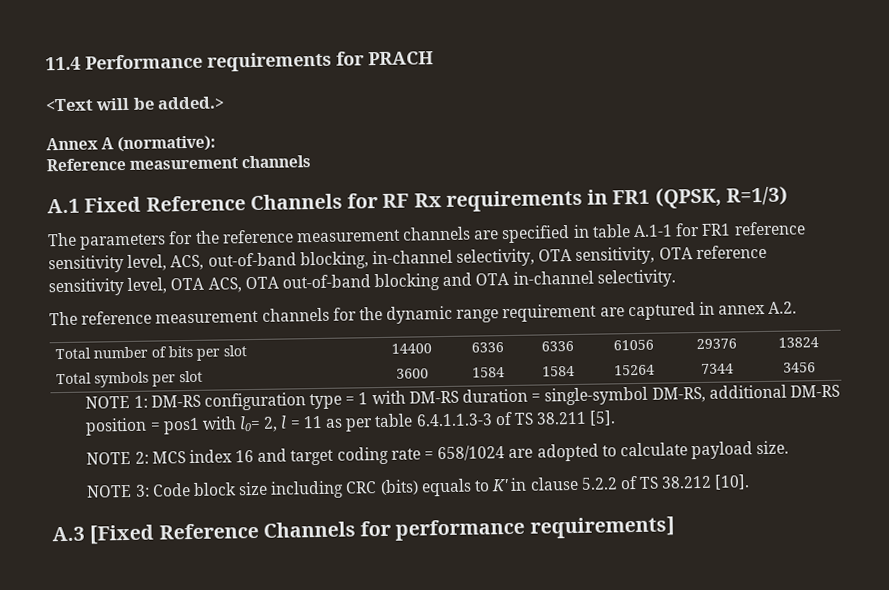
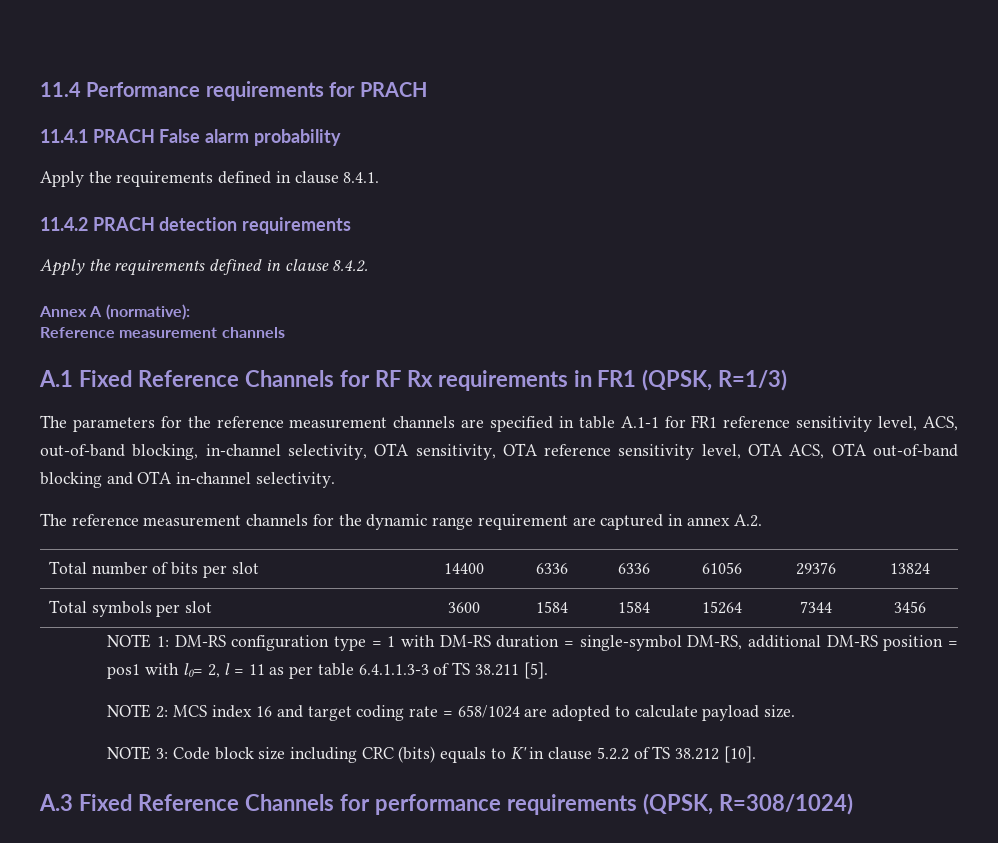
- <Text will be added.>
+ 11.4.1 PRACH False alarm probability
+ Apply the requirements defined in clause 8.4.1.
+ 11.4.2 PRACH detection requirements
+ Apply the requirements defined in clause 8.4.2.
- A.3 [Fixed Reference Channels for performance requirements]
+ A.3 Fixed Reference Channels for performance requirements (QPSK, R=308/1024)

